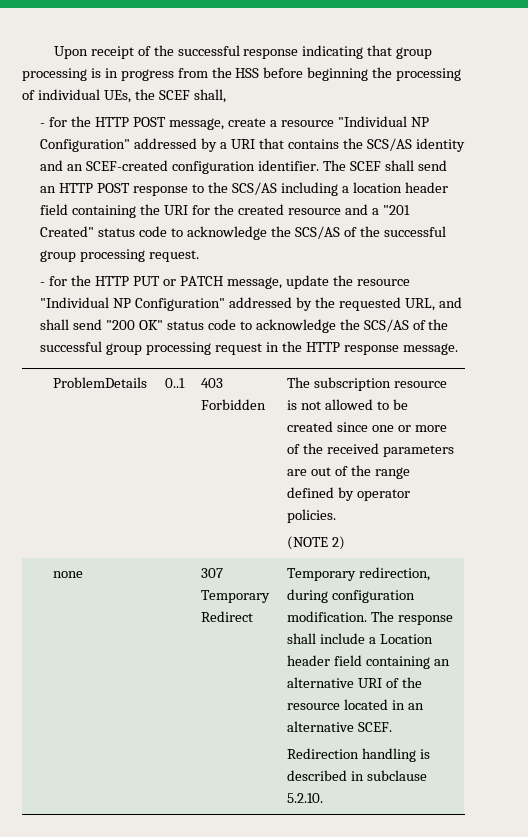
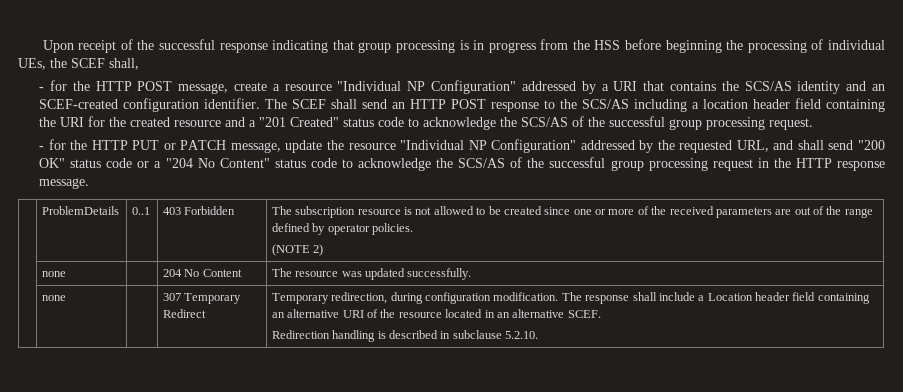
- - for the HTTP PUT or PATCH message, update the resource "Individual NP Configuration" addressed by the requested URL, and shall send "200 OK" status code to acknowledge the SCS/AS of the successful group processing request in the HTTP response message.
+ - for the HTTP PUT or PATCH message, update the resource "Individual NP Configuration" addressed by the requested URL, and shall send "200 OK" status code or a "204 No Content" status code to acknowledge the SCS/AS of the successful group processing request in the HTTP response message.
+ | none | | 204 No Content | The resource was updated successfully.

